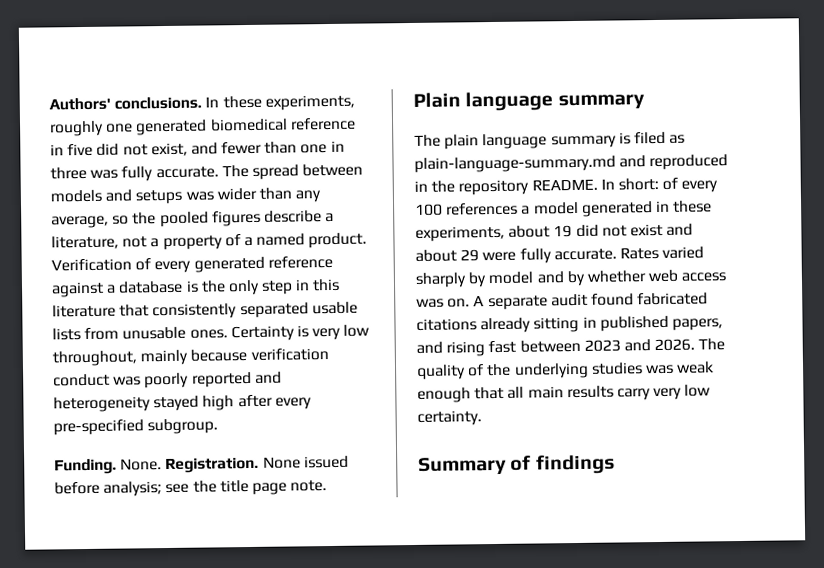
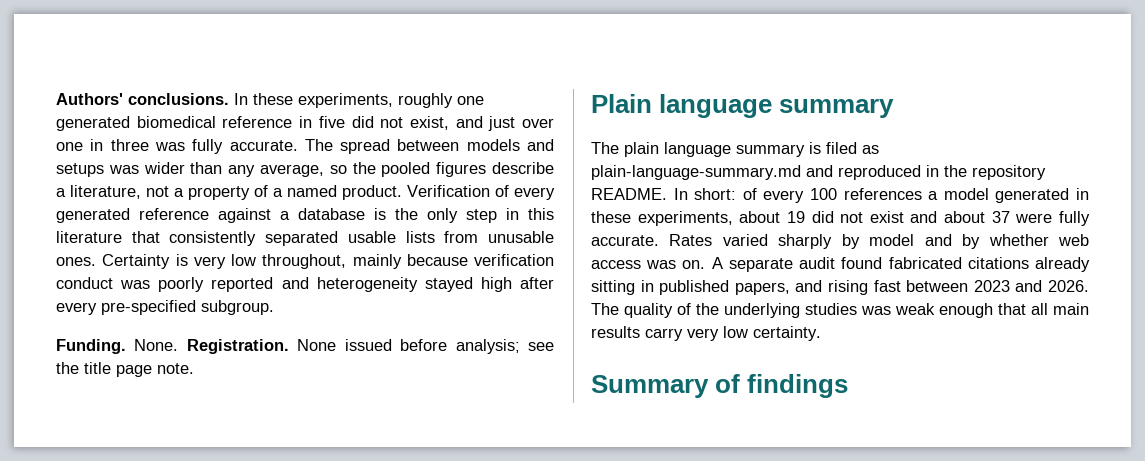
- In these experiments, roughly one generated biomedical reference in five did not exist, and fewer than one in three was fully accurate.
+ In these experiments, roughly one generated biomedical reference in five did not exist, and just over one in three was fully accurate.
- In short: of every 100 references a model generated in these experiments, about 19 did not exist and about 29 were fully accurate.
+ In short: of every 100 references a model generated in these experiments, about 19 did not exist and about 37 were fully accurate.

